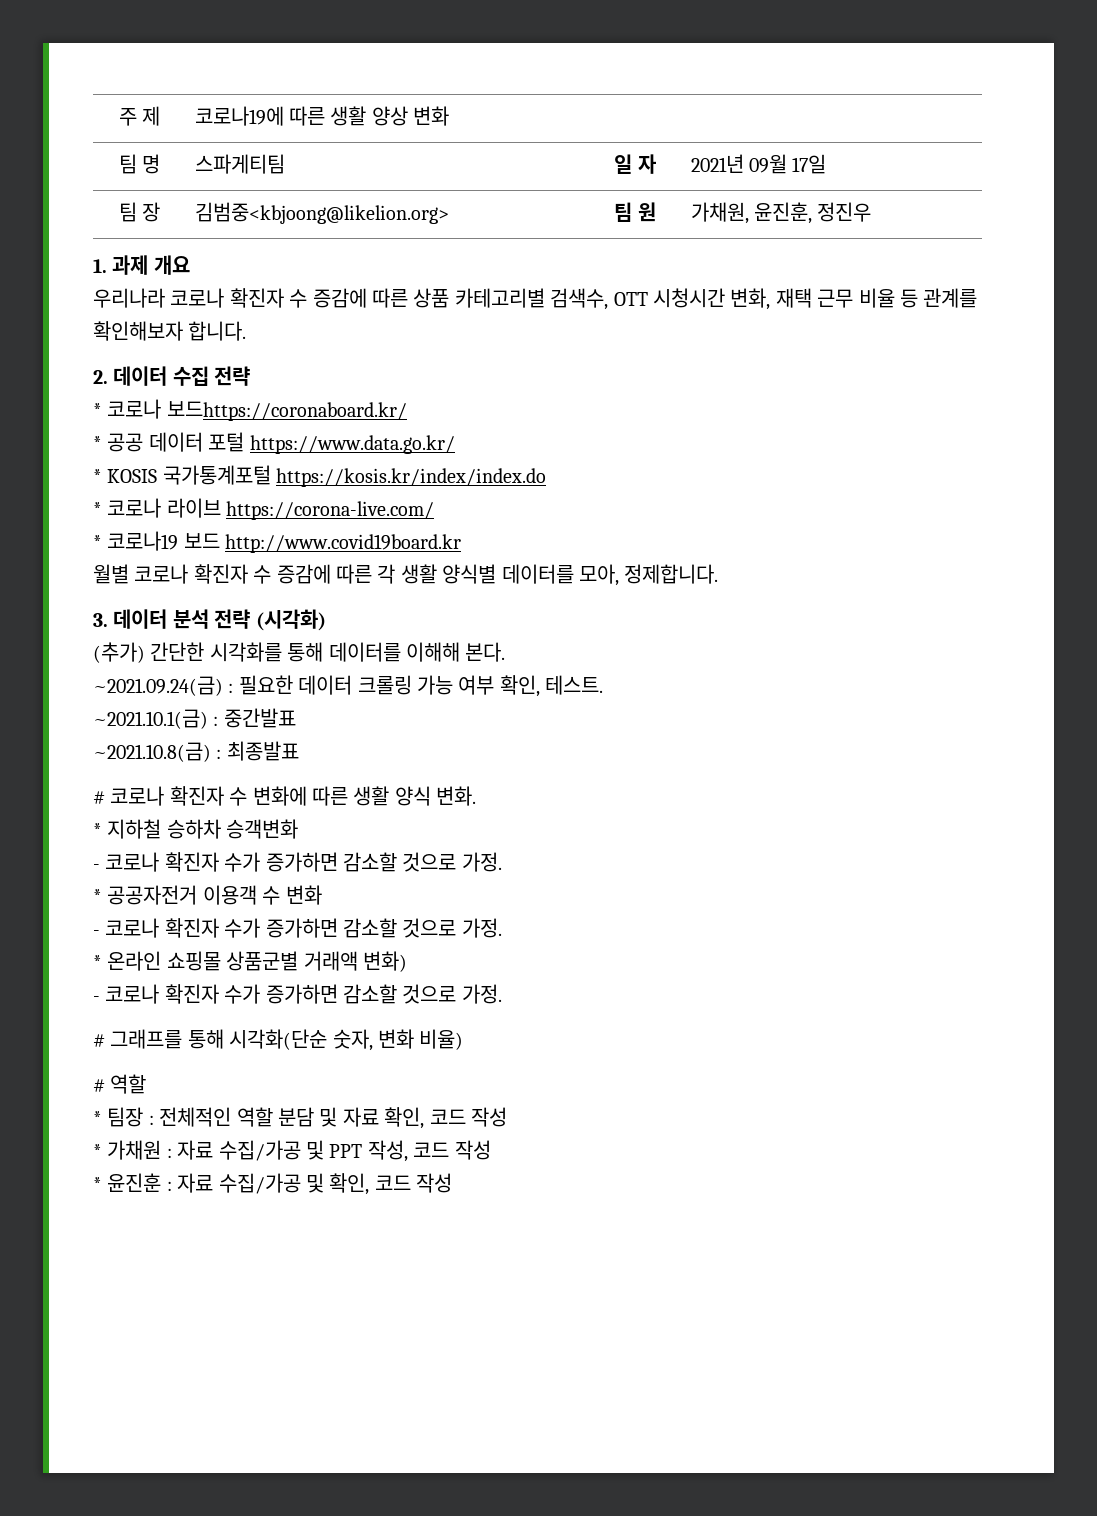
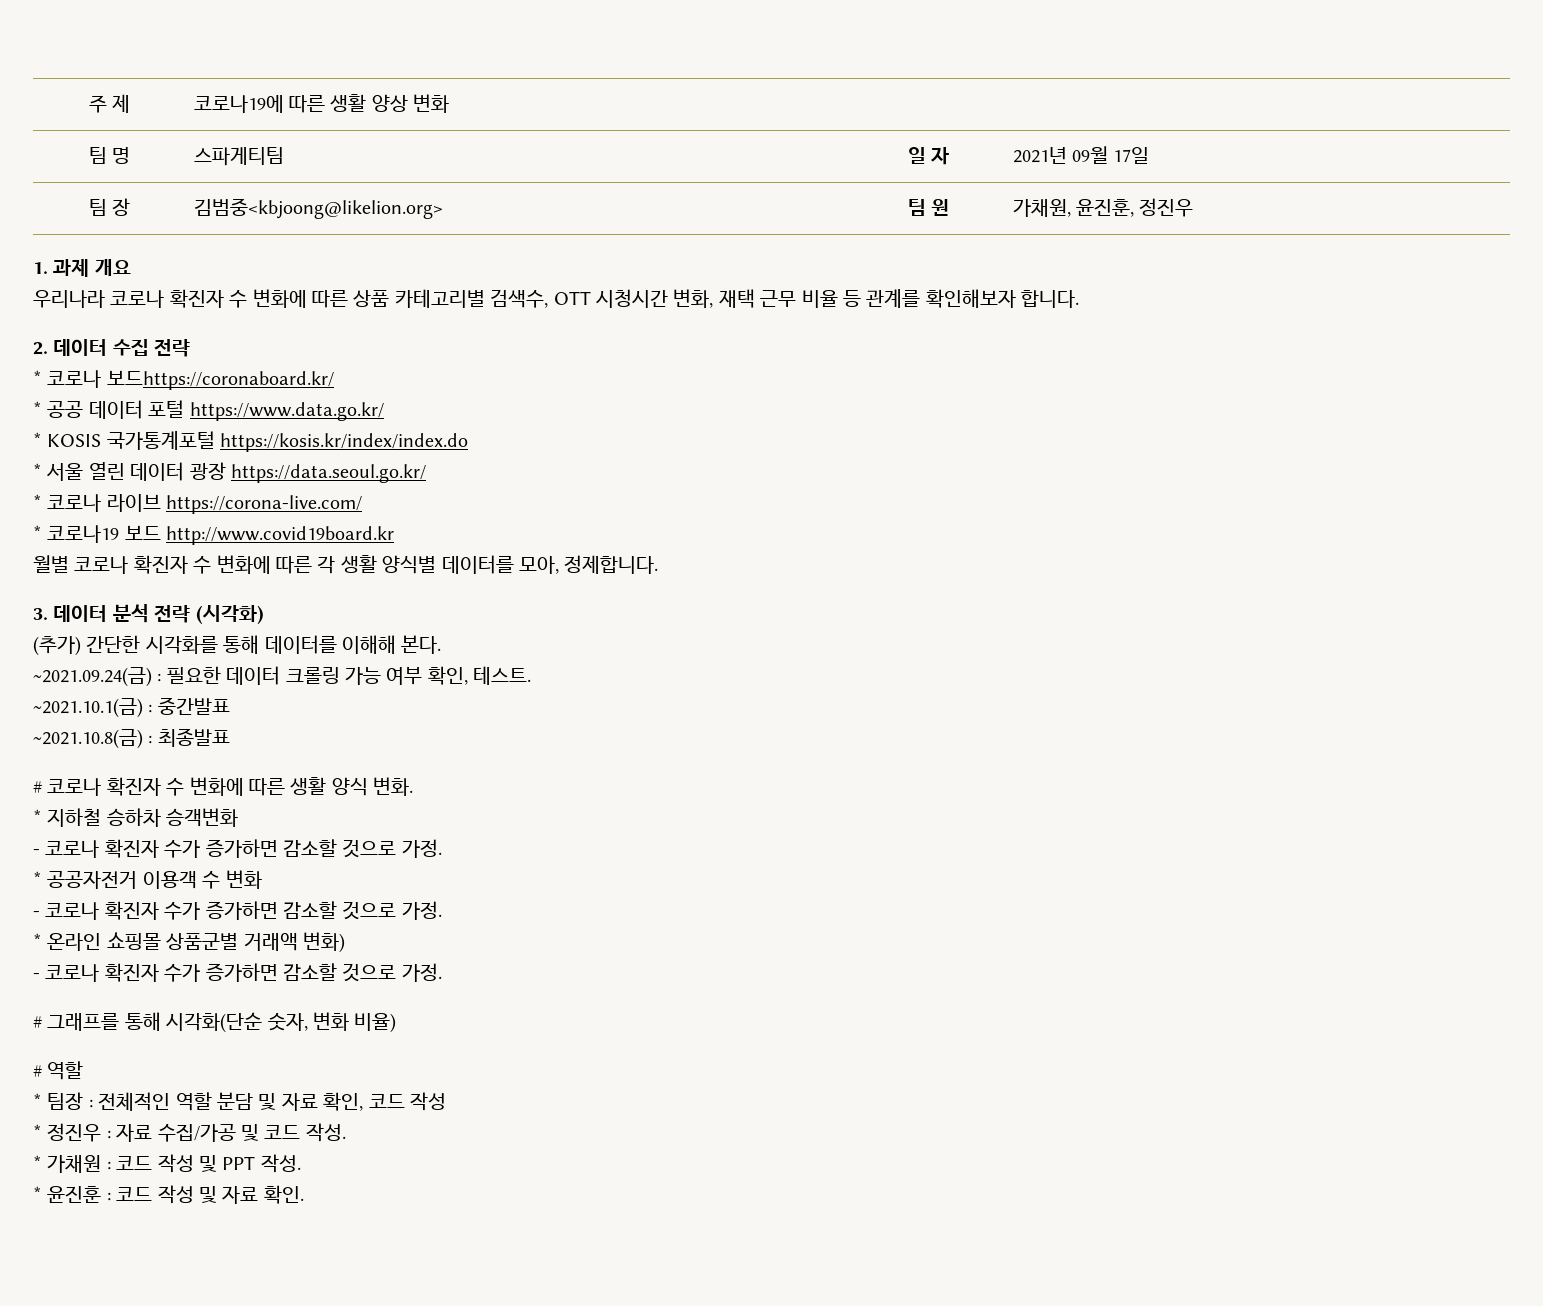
- 우리나라 코로나 확진자 수 증감에 따른 상품 카테고리별 검색수, OTT 시청시간 변화, 재택 근무 비율 등 관계를 확인해보자 합니다.
+ 우리나라 코로나 확진자 수 변화에 따른 상품 카테고리별 검색수, OTT 시청시간 변화, 재택 근무 비율 등 관계를 확인해보자 합니다.
+ * 서울 열린 데이터 광장 https://data.seoul.go.kr/
- 월별 코로나 확진자 수 증감에 따른 각 생활 양식별 데이터를 모아, 정제합니다.
+ 월별 코로나 확진자 수 변화에 따른 각 생활 양식별 데이터를 모아, 정제합니다.
- * 가채원 : 자료 수집/가공 및 PPT 작성, 코드 작성
+ * 정진우 : 자료 수집/가공 및 코드 작성.
+ * 가채원 : 코드 작성 및 PPT 작성.
- * 윤진훈 : 자료 수집/가공 및 확인, 코드 작성
+ * 윤진훈 : 코드 작성 및 자료 확인.

